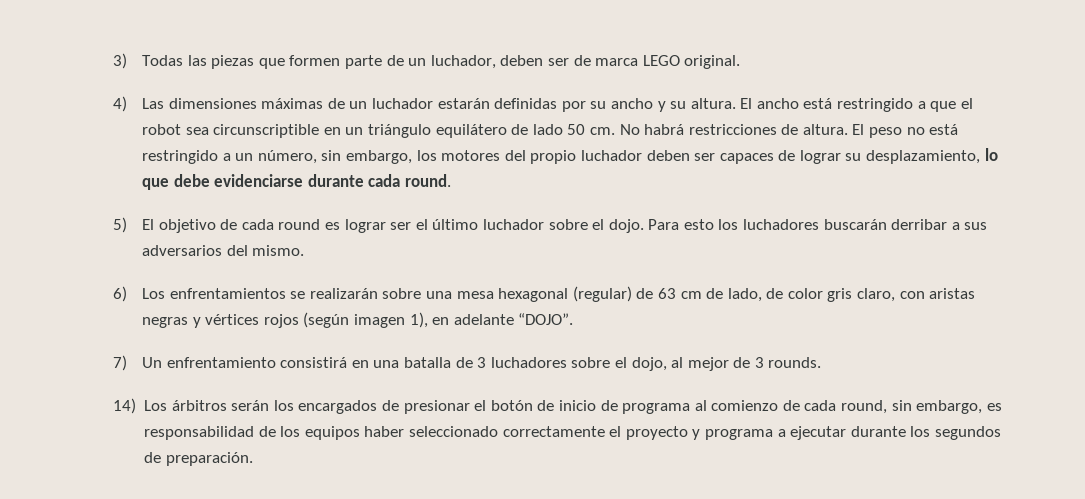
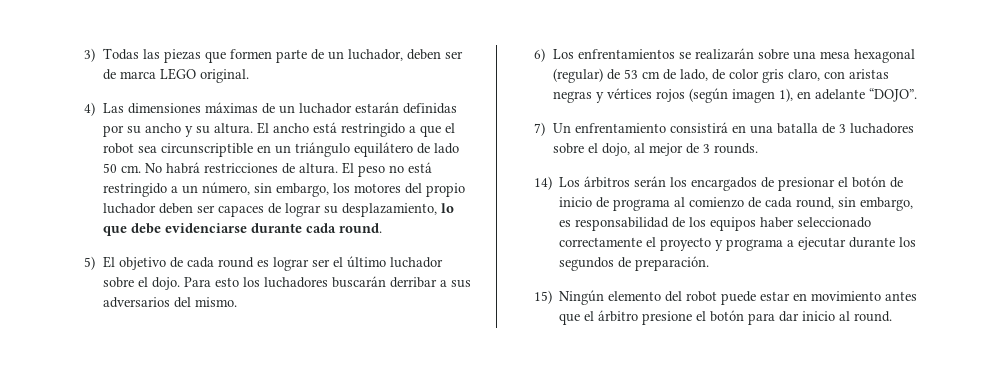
- 6) Los enfrentamientos se realizarán sobre una mesa hexagonal (regular) de 63 cm de lado, de color gris claro, con aristas negras y vértices rojos (según imagen 1), en adelante “DOJO”.
+ 6) Los enfrentamientos se realizarán sobre una mesa hexagonal (regular) de 53 cm de lado, de color gris claro, con aristas negras y vértices rojos (según imagen 1), en adelante “DOJO”.
+ 15) Ningún elemento del robot puede estar en movimiento antes que el árbitro presione el botón para dar inicio al round.

